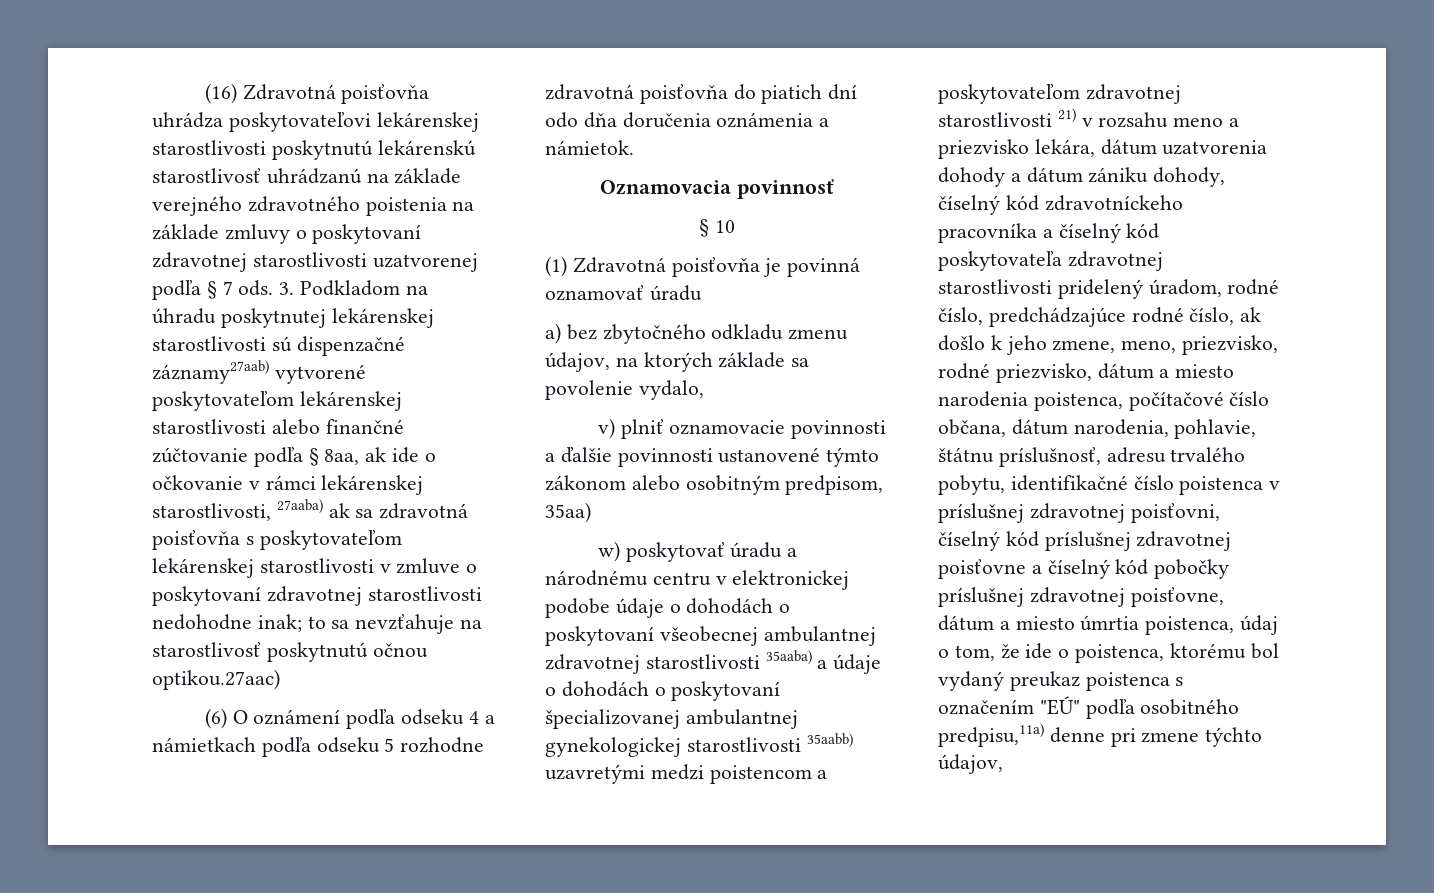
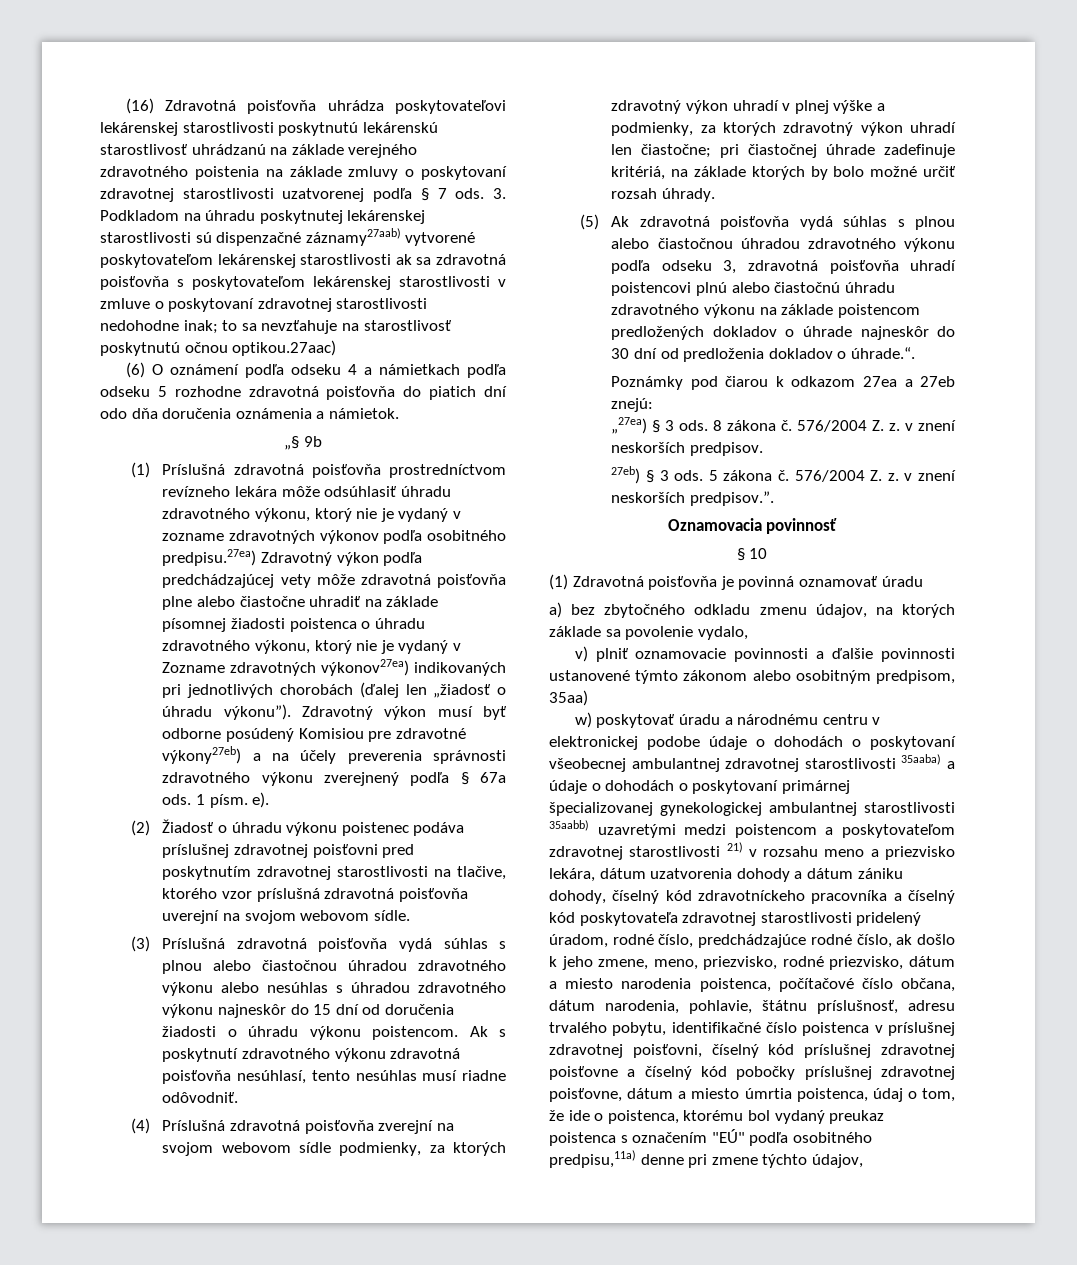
- 3. Podkladom na úhradu poskytnutej lekárenskej starostlivosti sú dispenzačné záznamy27aab) vytvorené poskytovateľom lekárenskej starostlivosti alebo finančné zúčtovanie podľa § 8aa, ak ide o očkovanie v rámci lekárenskej starostlivosti, 27aaba) ak sa zdravotná poisťovňa s poskytovateľom lekárenskej starostlivosti v zmluve o poskytovaní zdravotnej starostlivosti nedohodne inak; to sa nevzťahuje na starostlivosť poskytnutú očnou optikou.27aac)
+ 3. Podkladom na úhradu poskytnutej lekárenskej starostlivosti sú dispenzačné záznamy27aab) vytvorené poskytovateľom lekárenskej starostlivosti ak sa zdravotná poisťovňa s poskytovateľom lekárenskej starostlivosti v zmluve o poskytovaní zdravotnej starostlivosti nedohodne inak; to sa nevzťahuje na starostlivosť poskytnutú očnou optikou.27aac)
+ „§ 9b
+ (1) Príslušná zdravotná poisťovňa prostredníctvom revízneho lekára môže odsúhlasiť úhradu zdravotného výkonu, ktorý nie je vydaný v zozname zdravotných výkonov podľa osobitného predpisu.27ea) Zdravotný výkon podľa predchádzajúcej vety môže zdravotná poisťovňa plne alebo čiastočne uhradiť na základe písomnej žiadosti poistenca o úhradu zdravotného výkonu, ktorý nie je vydaný v Zozname zdravotných výkonov27ea) indikovaných pri jednotlivých chorobách (ďalej len „žiadosť o úhradu výkonu”). Zdravotný výkon musí byť odborne posúdený Komisiou pre zdravotné výkony27eb) a na účely preverenia správnosti zdravotného výkonu zverejnený podľa § 67a ods. 1 písm. e).
+ (2) Žiadosť o úhradu výkonu poistenec podáva príslušnej zdravotnej poisťovni pred poskytnutím zdravotnej starostlivosti na tlačive, ktorého vzor príslušná zdravotná poisťovňa uverejní na svojom webovom sídle.
+ (3) Príslušná zdravotná poisťovňa vydá súhlas s plnou alebo čiastočnou úhradou zdravotného výkonu alebo nesúhlas s úhradou zdravotného výkonu najneskôr do 15 dní od doručenia žiadosti o úhradu výkonu poistencom. Ak s poskytnutí zdravotného výkonu zdravotná poisťovňa nesúhlasí, tento nesúhlas musí riadne odôvodniť.
+ (4) Príslušná zdravotná poisťovňa zverejní na svojom webovom sídle podmienky, za ktorých zdravotný výkon uhradí v plnej výške a podmienky, za ktorých zdravotný výkon uhradí len čiastočne; pri čiastočnej úhrade zadefinuje kritériá, na základe ktorých by bolo možné určiť rozsah úhrady.
+ (5) Ak zdravotná poisťovňa vydá súhlas s plnou alebo čiastočnou úhradou zdravotného výkonu podľa odseku 3, zdravotná poisťovňa uhradí poistencovi plnú alebo čiastočnú úhradu zdravotného výkonu na základe poistencom predložených dokladov o úhrade najneskôr do 30 dní od predloženia dokladov o úhrade.“.
+ Poznámky pod čiarou k odkazom 27ea a 27eb znejú:
+ „27ea) § 3 ods. 8 zákona č. 576/2004 Z. z. v znení neskorších predpisov.
+ 27eb) § 3 ods. 5 zákona č. 576/2004 Z. z. v znení neskorších predpisov.”.
- w) poskytovať úradu a národnému centru v elektronickej podobe údaje o dohodách o poskytovaní všeobecnej ambulantnej zdravotnej starostlivosti 35aaba) a údaje o dohodách o poskytovaní špecializovanej ambulantnej gynekologickej starostlivosti 35aabb) uzavretými medzi poistencom a poskytovateľom zdravotnej starostlivosti 21) v rozsahu meno a priezvisko lekára, dátum uzatvorenia dohody a dátum zániku dohody, číselný kód zdravotníckeho pracovníka a číselný kód poskytovateľa zdravotnej starostlivosti pridelený úradom, rodné číslo, predchádzajúce rodné číslo, ak došlo k jeho zmene, meno, priezvisko, rodné priezvisko, dátum a miesto narodenia poistenca, počítačové číslo občana, dátum narodenia, pohlavie, štátnu príslušnosť, adresu trvalého pobytu, identifikačné číslo poistenca v príslušnej zdravotnej poisťovni, číselný kód príslušnej zdravotnej poisťovne a číselný kód pobočky príslušnej zdravotnej poisťovne, dátum a miesto úmrtia poistenca, údaj o tom, že ide o poistenca, ktorému bol vydaný preukaz poistenca s označením "EÚ" podľa osobitného predpisu,11a) denne pri zmene týchto údajov,
+ w) poskytovať úradu a národnému centru v elektronickej podobe údaje o dohodách o poskytovaní všeobecnej ambulantnej zdravotnej starostlivosti 35aaba) a údaje o dohodách o poskytovaní primárnej špecializovanej gynekologickej ambulantnej starostlivosti 35aabb) uzavretými medzi poistencom a poskytovateľom zdravotnej starostlivosti 21) v rozsahu meno a priezvisko lekára, dátum uzatvorenia dohody a dátum zániku dohody, číselný kód zdravotníckeho pracovníka a číselný kód poskytovateľa zdravotnej starostlivosti pridelený úradom, rodné číslo, predchádzajúce rodné číslo, ak došlo k jeho zmene, meno, priezvisko, rodné priezvisko, dátum a miesto narodenia poistenca, počítačové číslo občana, dátum narodenia, pohlavie, štátnu príslušnosť, adresu trvalého pobytu, identifikačné číslo poistenca v príslušnej zdravotnej poisťovni, číselný kód príslušnej zdravotnej poisťovne a číselný kód pobočky príslušnej zdravotnej poisťovne, dátum a miesto úmrtia poistenca, údaj o tom, že ide o poistenca, ktorému bol vydaný preukaz poistenca s označením "EÚ" podľa osobitného predpisu,11a) denne pri zmene týchto údajov,

